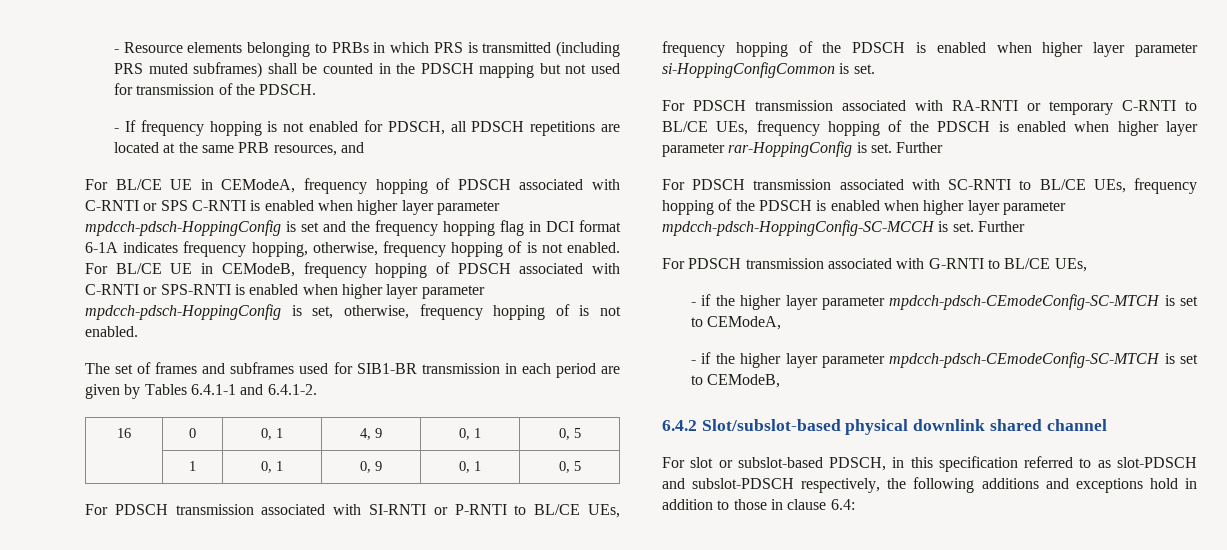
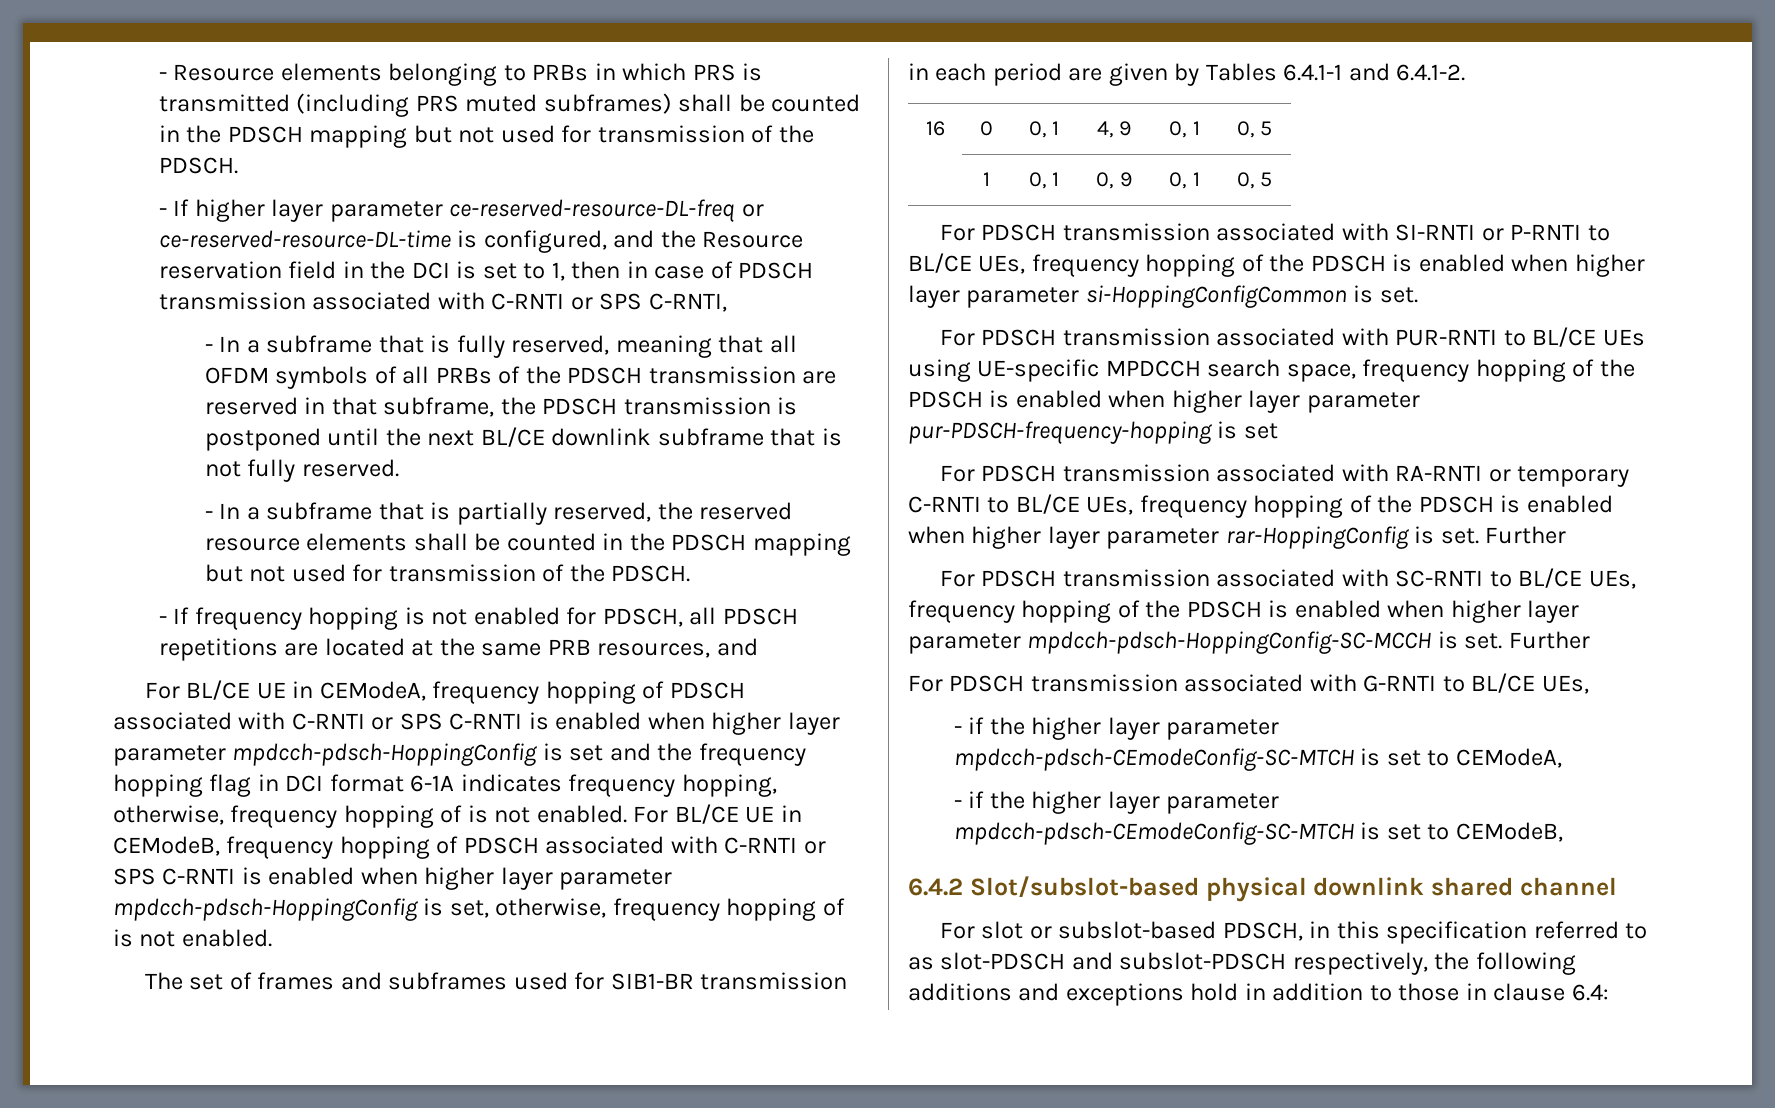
+ - If higher layer parameter ce-reserved-resource-DL-freq or ce-reserved-resource-DL-time is configured, and the Resource reservation field in the DCI is set to 1, then in case of PDSCH transmission associated with C-RNTI or SPS C-RNTI,
+ - In a subframe that is fully reserved, meaning that all OFDM symbols of all PRBs of the PDSCH transmission are reserved in that subframe, the PDSCH transmission is postponed until the next BL/CE downlink subframe that is not fully reserved.
+ - In a subframe that is partially reserved, the reserved resource elements shall be counted in the PDSCH mapping but not used for transmission of the PDSCH.
- For BL/CE UE in CEModeB, frequency hopping of PDSCH associated with C-RNTI or SPS-RNTI is enabled when higher layer parameter mpdcch-pdsch-HoppingConfig is set, otherwise, frequency hopping of is not enabled.
+ For BL/CE UE in CEModeB, frequency hopping of PDSCH associated with C-RNTI or SPS C-RNTI is enabled when higher layer parameter mpdcch-pdsch-HoppingConfig is set, otherwise, frequency hopping of is not enabled.
+ For PDSCH transmission associated with PUR-RNTI to BL/CE UEs using UE-specific MPDCCH search space, frequency hopping of the PDSCH is enabled when higher layer parameter pur-PDSCH-frequency-hopping is set

